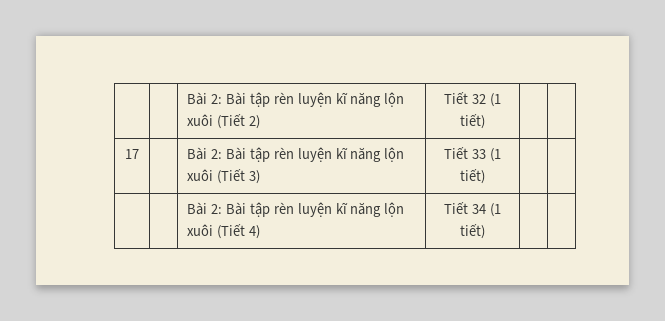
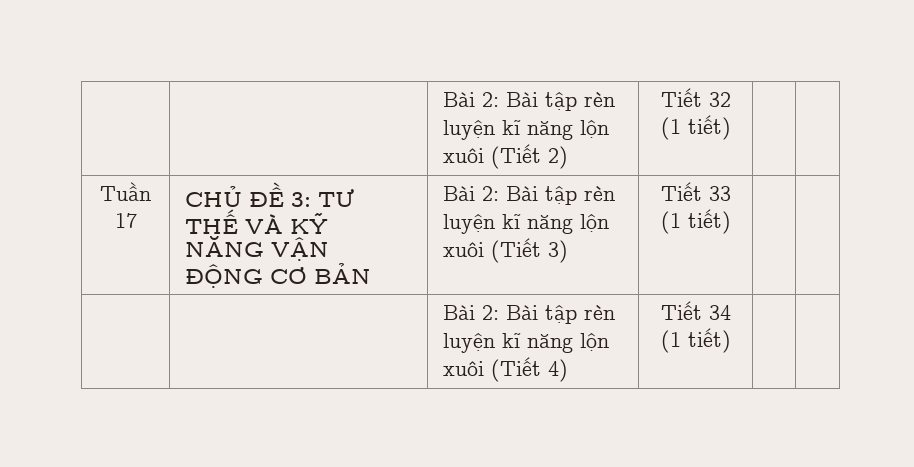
- 17 | | Bài 2: Bài tập rèn luyện kĩ năng lộn xuôi (Tiết 3) | Tiết 33 (1 tiết) | |
+ Tuần 17 | CHỦ ĐỀ 3: TƯ THẾ VÀ KỸ NĂNG VẬN ĐỘNG CƠ BẢN | Bài 2: Bài tập rèn luyện kĩ năng lộn xuôi (Tiết 3) | Tiết 33 (1 tiết) | |

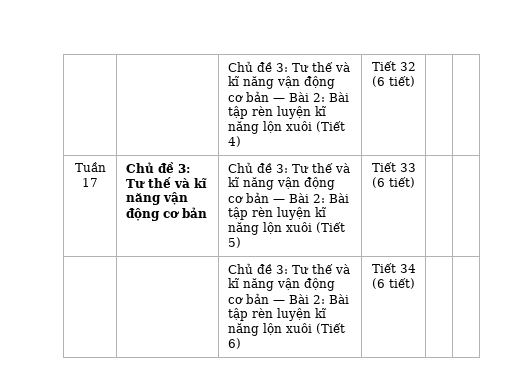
- | | Bài 2: Bài tập rèn luyện kĩ năng lộn xuôi (Tiết 2) | Tiết 32 (1 tiết) | |
- Tuần 17 | CHỦ ĐỀ 3: TƯ THẾ VÀ KỸ NĂNG VẬN ĐỘNG CƠ BẢN | Bài 2: Bài tập rèn luyện kĩ năng lộn xuôi (Tiết 3) | Tiết 33 (1 tiết) | |
- | | Bài 2: Bài tập rèn luyện kĩ năng lộn xuôi (Tiết 4) | Tiết 34 (1 tiết) | |
+ | | Chủ đề 3: Tư thế và kĩ năng vận động cơ bản — Bài 2: Bài tập rèn luyện kĩ năng lộn xuôi (Tiết 4) | Tiết 32 (6 tiết) | |
+ Tuần 17 | Chủ đề 3: Tư thế và kĩ năng vận động cơ bản | Chủ đề 3: Tư thế và kĩ năng vận động cơ bản — Bài 2: Bài tập rèn luyện kĩ năng lộn xuôi (Tiết 5) | Tiết 33 (6 tiết) | |
+ | | Chủ đề 3: Tư thế và kĩ năng vận động cơ bản — Bài 2: Bài tập rèn luyện kĩ năng lộn xuôi (Tiết 6) | Tiết 34 (6 tiết) | |

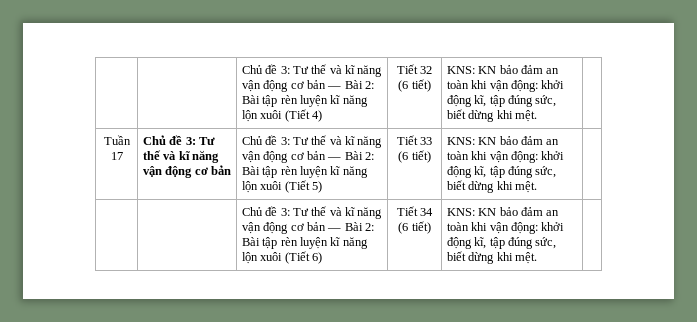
- Tiết 32 (6 tiết)
+ Tiết 32 (6 tiết) | KNS: KN bảo đảm an toàn khi vận động: khởi động kĩ, tập đúng sức, biết dừng khi mệt.
- Tiết 33 (6 tiết)
+ Tiết 33 (6 tiết) | KNS: KN bảo đảm an toàn khi vận động: khởi động kĩ, tập đúng sức, biết dừng khi mệt.
- Tiết 34 (6 tiết)
+ Tiết 34 (6 tiết) | KNS: KN bảo đảm an toàn khi vận động: khởi động kĩ, tập đúng sức, biết dừng khi mệt.

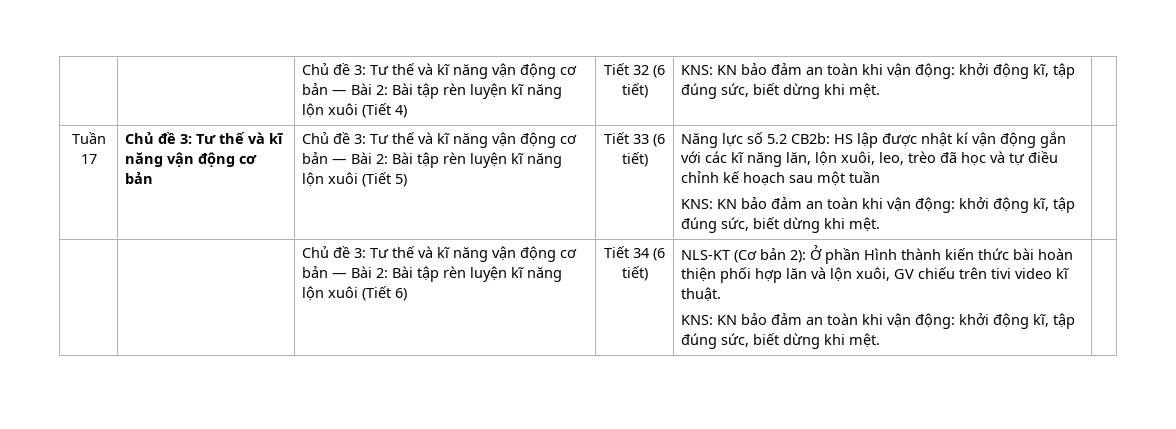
+ Năng lực số 5.2 CB2b: HS lập được nhật kí vận động gắn với các kĩ năng lăn, lộn xuôi, leo, trèo đã học và tự điều chỉnh kế hoạch sau một tuần
+ NLS-KT (Cơ bản 2): Ở phần Hình thành kiến thức bài hoàn thiện phối hợp lăn và lộn xuôi, GV chiếu trên tivi video kĩ thuật.

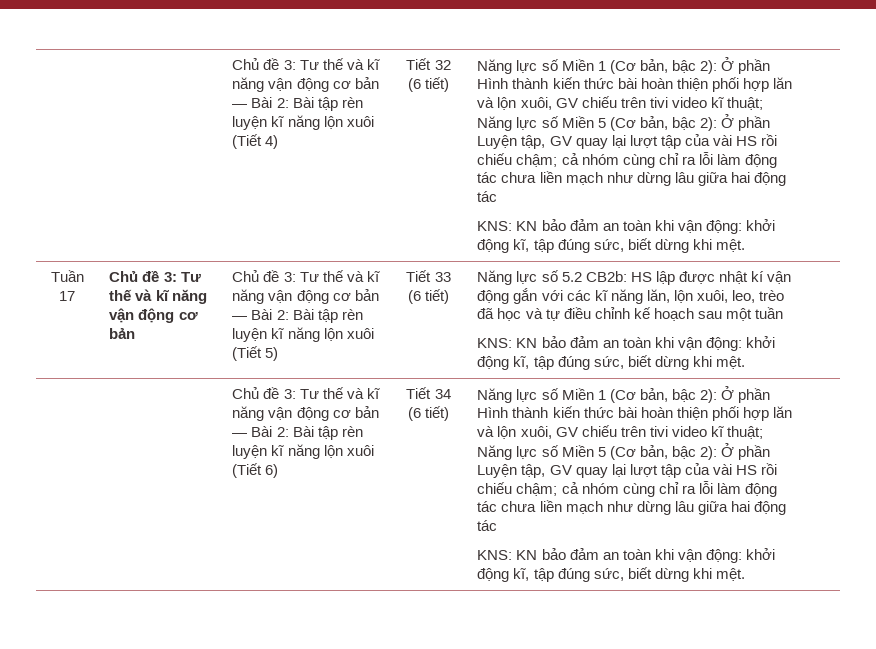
- Tiết 32 (6 tiết)
+ Tiết 32 (6 tiết) | Năng lực số Miền 1 (Cơ bản, bậc 2): Ở phần Hình thành kiến thức bài hoàn thiện phối hợp lăn và lộn xuôi, GV chiếu trên tivi video kĩ thuật; Năng lực số Miền 5 (Cơ bản, bậc 2): Ở phần Luyện tập, GV quay lại lượt tập của vài HS rồi chiếu chậm; cả nhóm cùng chỉ ra lỗi làm động tác chưa liền mạch như dừng lâu giữa hai động tác
- Tiết 34 (6 tiết) | NLS-KT (Cơ bản 2): Ở phần Hình thành kiến thức bài hoàn thiện phối hợp lăn và lộn xuôi, GV chiếu trên tivi video kĩ thuật.
+ Tiết 34 (6 tiết) | Năng lực số Miền 1 (Cơ bản, bậc 2): Ở phần Hình thành kiến thức bài hoàn thiện phối hợp lăn và lộn xuôi, GV chiếu trên tivi video kĩ thuật; Năng lực số Miền 5 (Cơ bản, bậc 2): Ở phần Luyện tập, GV quay lại lượt tập của vài HS rồi chiếu chậm; cả nhóm cùng chỉ ra lỗi làm động tác chưa liền mạch như dừng lâu giữa hai động tác

